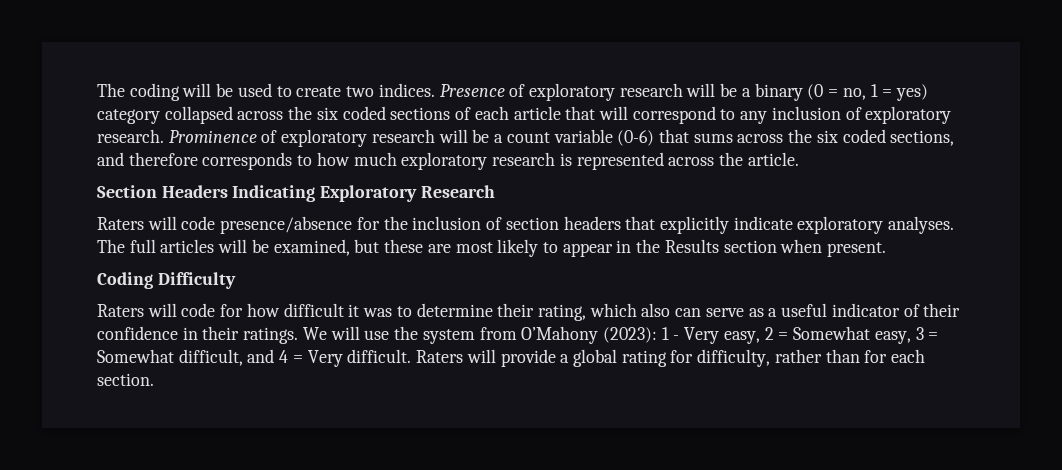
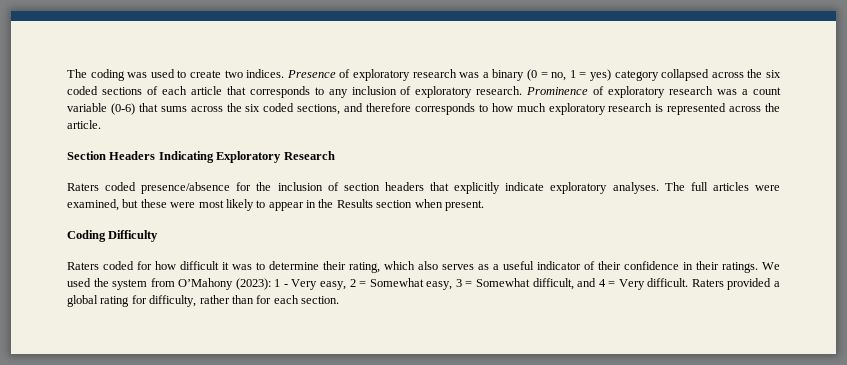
- The coding will be used to create two indices.
+ The coding was used to create two indices.
- Presence of exploratory research will be a binary (0 = no, 1 = yes) category collapsed across the six coded sections of each article that will correspond to any inclusion of exploratory research.
+ Presence of exploratory research was a binary (0 = no, 1 = yes) category collapsed across the six coded sections of each article that corresponds to any inclusion of exploratory research.
- Prominence of exploratory research will be a count variable (0-6) that sums across the six coded sections, and therefore corresponds to how much exploratory research is represented across the article.
+ Prominence of exploratory research was a count variable (0-6) that sums across the six coded sections, and therefore corresponds to how much exploratory research is represented across the article.
- Raters will code presence/absence for the inclusion of section headers that explicitly indicate exploratory analyses.
+ Raters coded presence/absence for the inclusion of section headers that explicitly indicate exploratory analyses.
- The full articles will be examined, but these are most likely to appear in the Results section when present.
+ The full articles were examined, but these were most likely to appear in the Results section when present.
- Raters will code for how difficult it was to determine their rating, which also can serve as a useful indicator of their confidence in their ratings.
+ Raters coded for how difficult it was to determine their rating, which also serves as a useful indicator of their confidence in their ratings.
- We will use the system from O’Mahony (2023): 1 - Very easy, 2 = Somewhat easy, 3 = Somewhat difficult, and 4 = Very difficult.
+ We used the system from O’Mahony (2023): 1 - Very easy, 2 = Somewhat easy, 3 = Somewhat difficult, and 4 = Very difficult.
- Raters will provide a global rating for difficulty, rather than for each section.
+ Raters provided a global rating for difficulty, rather than for each section.

